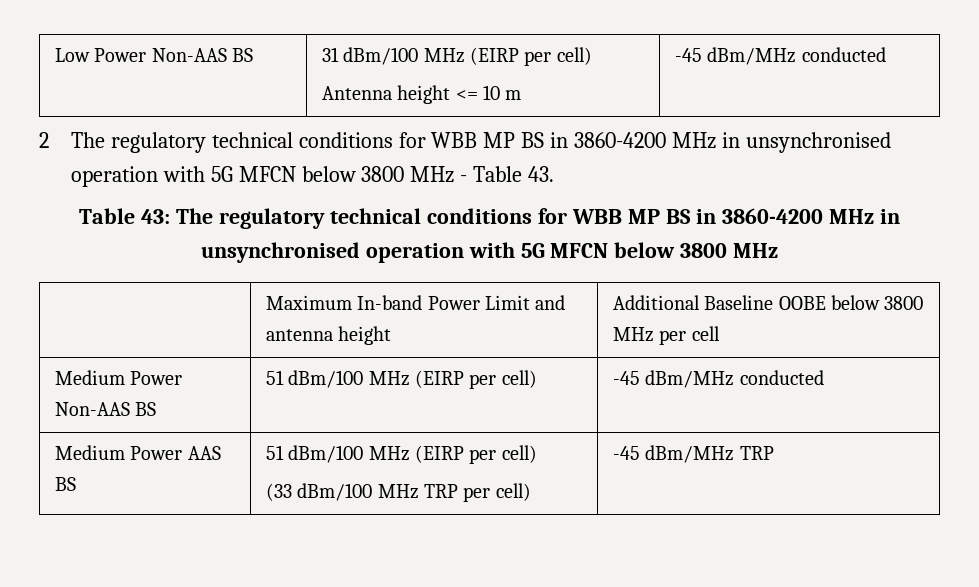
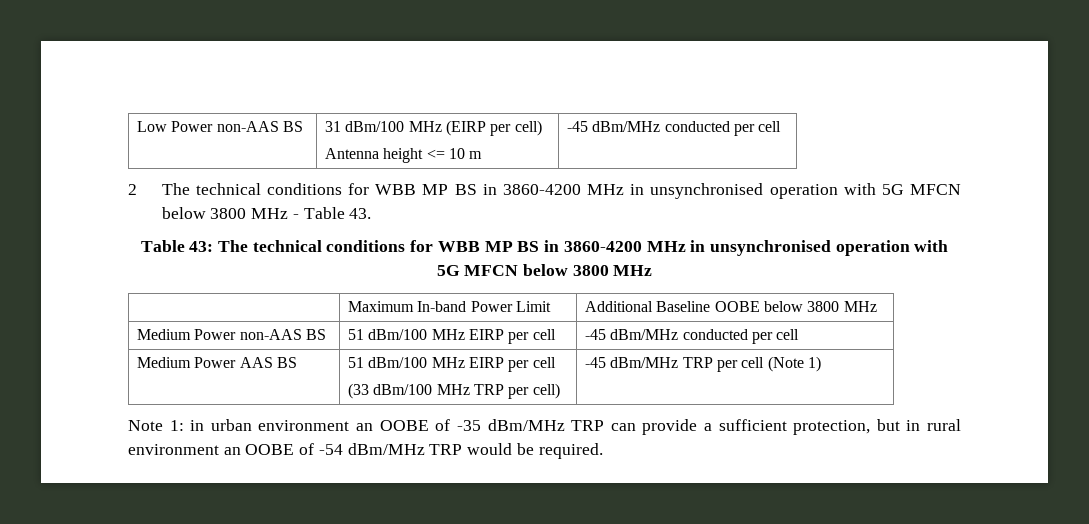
- Low Power Non-AAS BS | 31 dBm/100 MHz (EIRP per cell)
- Antenna height <= 10 m | -45 dBm/MHz conducted
+ Low Power non-AAS BS | 31 dBm/100 MHz (EIRP per cell)
+ Antenna height <= 10 m | -45 dBm/MHz conducted per cell
- 2 The regulatory technical conditions for WBB MP BS in 3860-4200 MHz in unsynchronised operation with 5G MFCN below 3800 MHz - Table 43.
+ 2 The technical conditions for WBB MP BS in 3860-4200 MHz in unsynchronised operation with 5G MFCN below 3800 MHz - Table 43.
- Table 43: The regulatory technical conditions for WBB MP BS in 3860-4200 MHz in unsynchronised operation with 5G MFCN below 3800 MHz
+ Table 43: The technical conditions for WBB MP BS in 3860-4200 MHz in unsynchronised operation with 5G MFCN below 3800 MHz
- | Maximum In-band Power Limit and antenna height | Additional Baseline OOBE below 3800 MHz per cell
- Medium Power Non-AAS BS | 51 dBm/100 MHz (EIRP per cell) | -45 dBm/MHz conducted
+ | Maximum In-band Power Limit | Additional Baseline OOBE below 3800 MHz
+ Medium Power non-AAS BS | 51 dBm/100 MHz EIRP per cell | -45 dBm/MHz conducted per cell
- Medium Power AAS BS | 51 dBm/100 MHz (EIRP per cell)
- (33 dBm/100 MHz TRP per cell) | -45 dBm/MHz TRP
+ Medium Power AAS BS | 51 dBm/100 MHz EIRP per cell
+ (33 dBm/100 MHz TRP per cell) | -45 dBm/MHz TRP per cell (Note 1)
+ Note 1: in urban environment an OOBE of -35 dBm/MHz TRP can provide a sufficient protection, but in rural environment an OOBE of -54 dBm/MHz TRP would be required.

